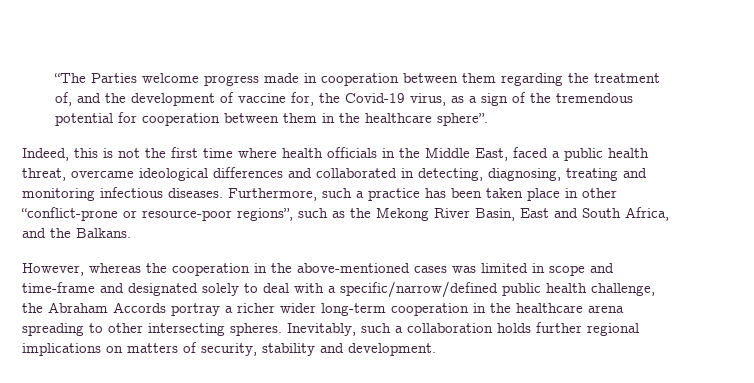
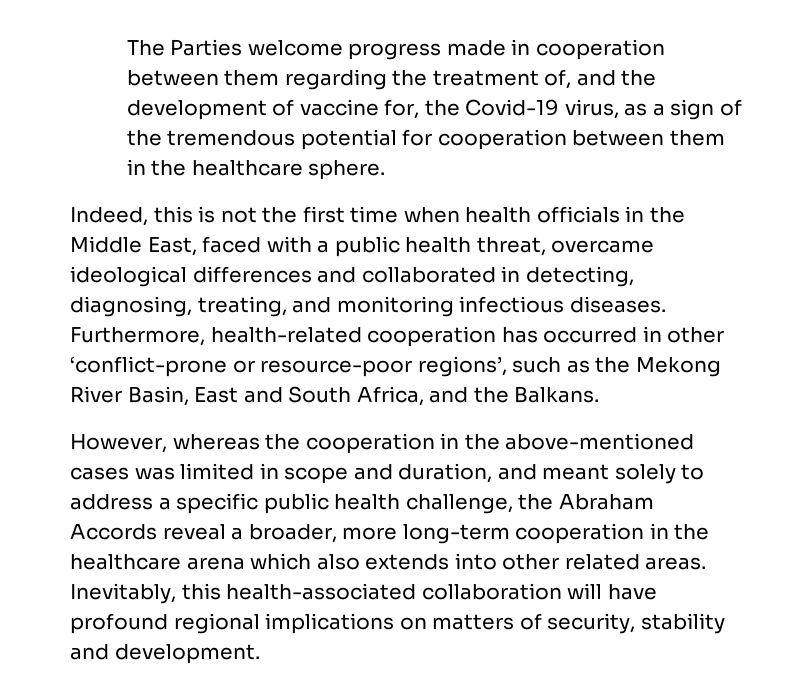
- “The Parties welcome progress made in cooperation between them regarding the treatment of, and the development of vaccine for, the Covid-19 virus, as a sign of the tremendous potential for cooperation between them in the healthcare sphere”.
+ The Parties welcome progress made in cooperation between them regarding the treatment of, and the development of vaccine for, the Covid-19 virus, as a sign of the tremendous potential for cooperation between them in the healthcare sphere.
- Indeed, this is not the first time where health officials in the Middle East, faced a public health threat, overcame ideological differences and collaborated in detecting, diagnosing, treating and monitoring infectious diseases.
+ Indeed, this is not the first time when health officials in the Middle East, faced with a public health threat, overcame ideological differences and collaborated in detecting, diagnosing, treating, and monitoring infectious diseases.
- Furthermore, such a practice has been taken place in other “conflict-prone or resource-poor regions”, such as the Mekong River Basin, East and South Africa, and the Balkans.
+ Furthermore, health-related cooperation has occurred in other ‘conflict-prone or resource-poor regions’, such as the Mekong River Basin, East and South Africa, and the Balkans.
- However, whereas the cooperation in the above-mentioned cases was limited in scope and time-frame and designated solely to deal with a specific/narrow/defined public health challenge, the Abraham Accords portray a richer wider long-term cooperation in the healthcare arena spreading to other intersecting spheres. Inevitably, such a collaboration holds further regional implications on matters of security, stability and development.
+ However, whereas the cooperation in the above-mentioned cases was limited in scope and duration, and meant solely to address a specific public health challenge, the Abraham Accords reveal a broader, more long-term cooperation in the healthcare arena which also extends into other related areas. Inevitably, this health-associated collaboration will have profound regional implications on matters of security, stability and development.

